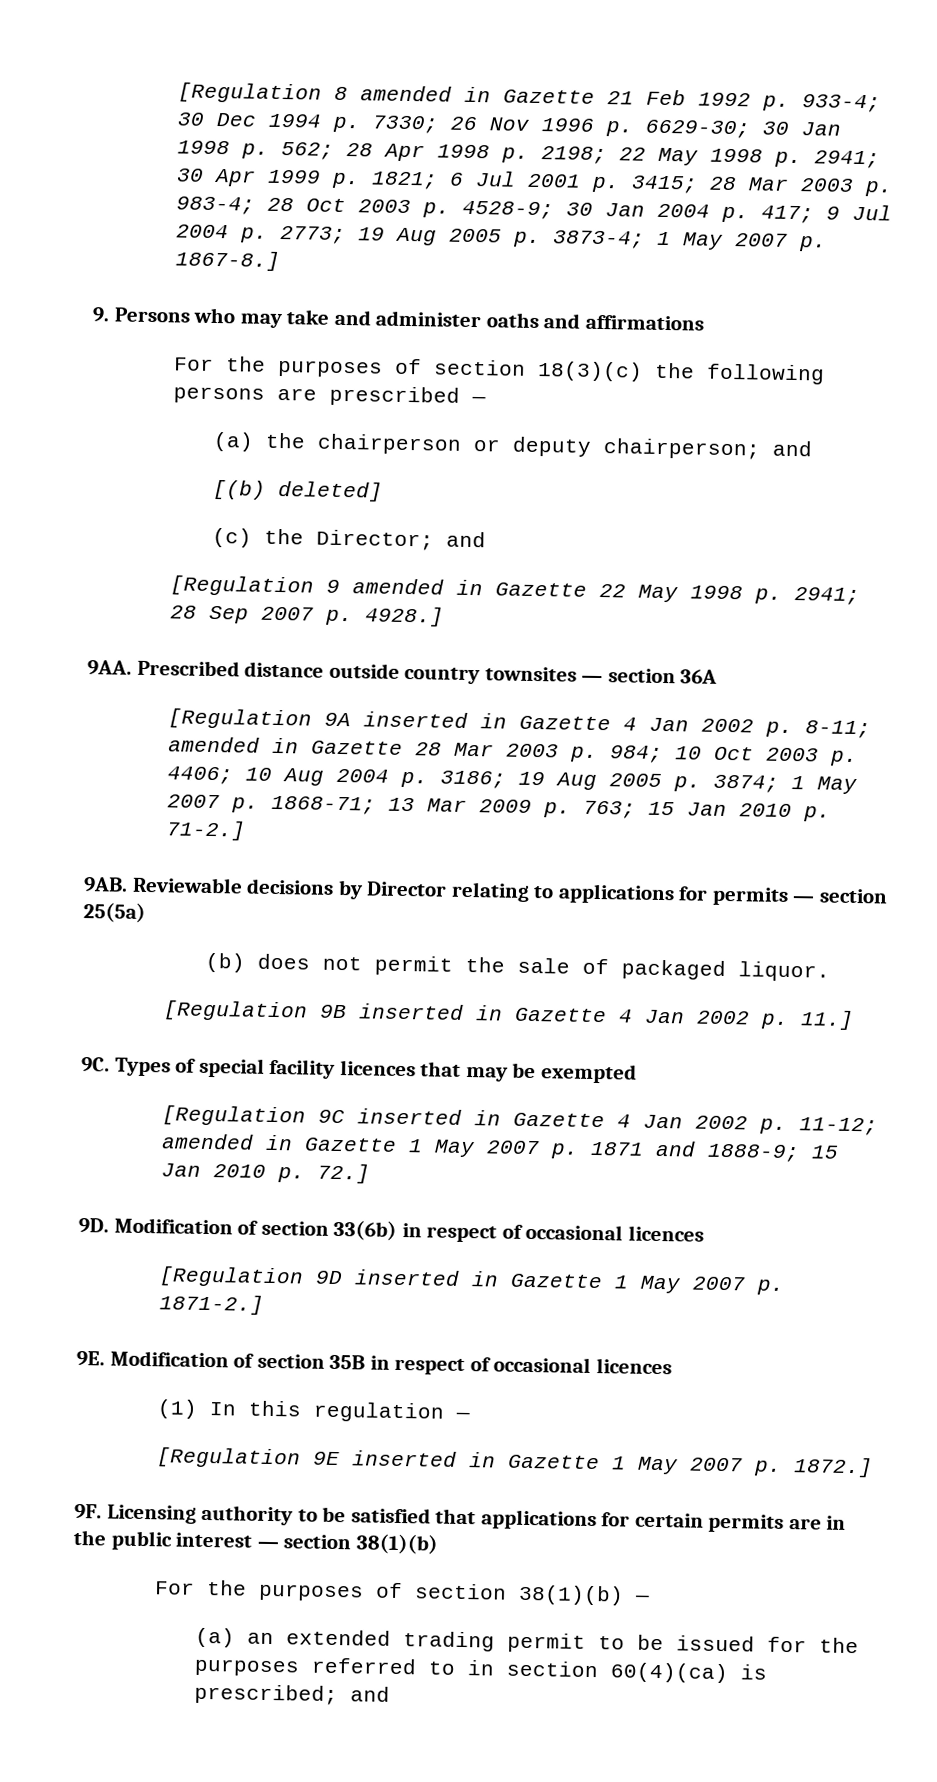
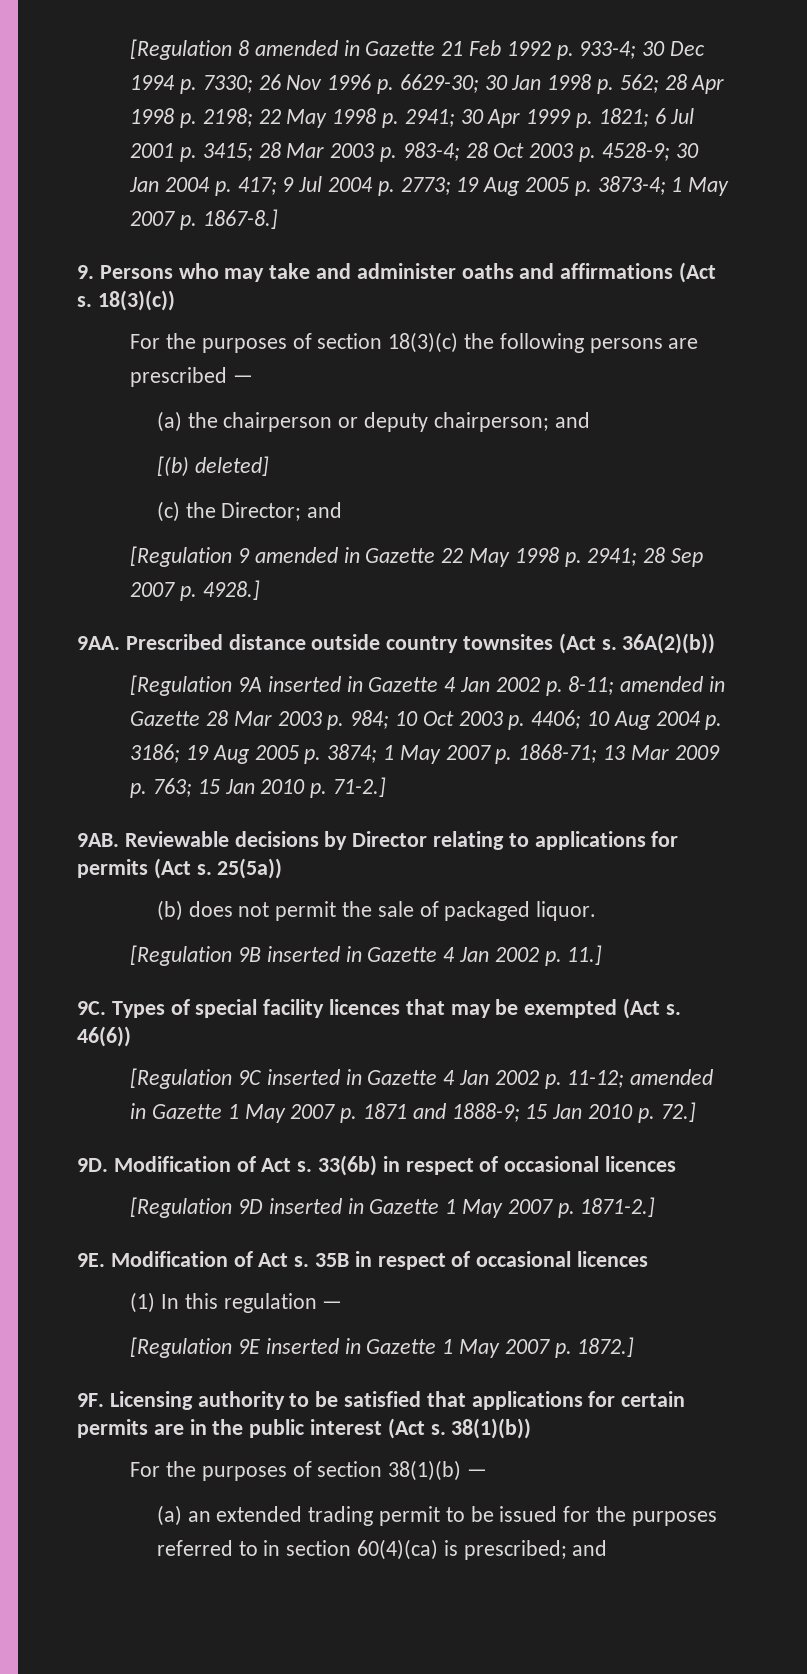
- 9. Persons who may take and administer oaths and affirmations
+ 9. Persons who may take and administer oaths and affirmations (Act s. 18(3)(c))
- Prescribed distance outside country townsites — section 36A
+ Prescribed distance outside country townsites (Act s. 36A(2)(b))
- Reviewable decisions by Director relating to applications for permits — section 25(5a)
+ Reviewable decisions by Director relating to applications for permits (Act s. 25(5a))
- Types of special facility licences that may be exempted
+ Types of special facility licences that may be exempted (Act s. 46(6))
- Modification of section 33(6b) in respect of occasional licences
+ Modification of Act s. 33(6b) in respect of occasional licences
- Modification of section 35B in respect of occasional licences
+ Modification of Act s. 35B in respect of occasional licences
- Licensing authority to be satisfied that applications for certain permits are in the public interest — section 38(1)(b)
+ Licensing authority to be satisfied that applications for certain permits are in the public interest (Act s. 38(1)(b))

